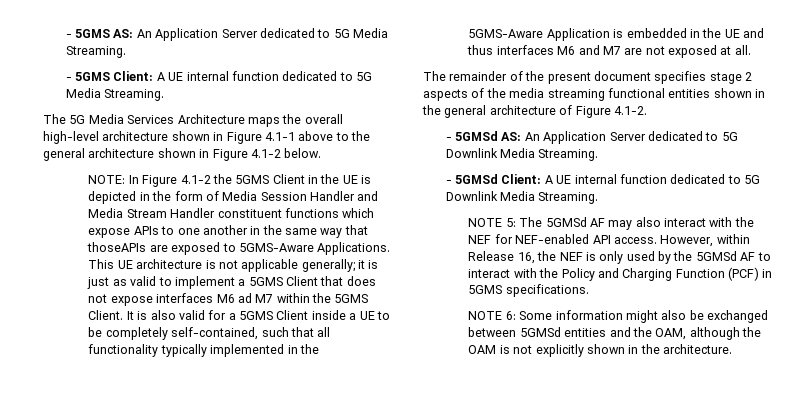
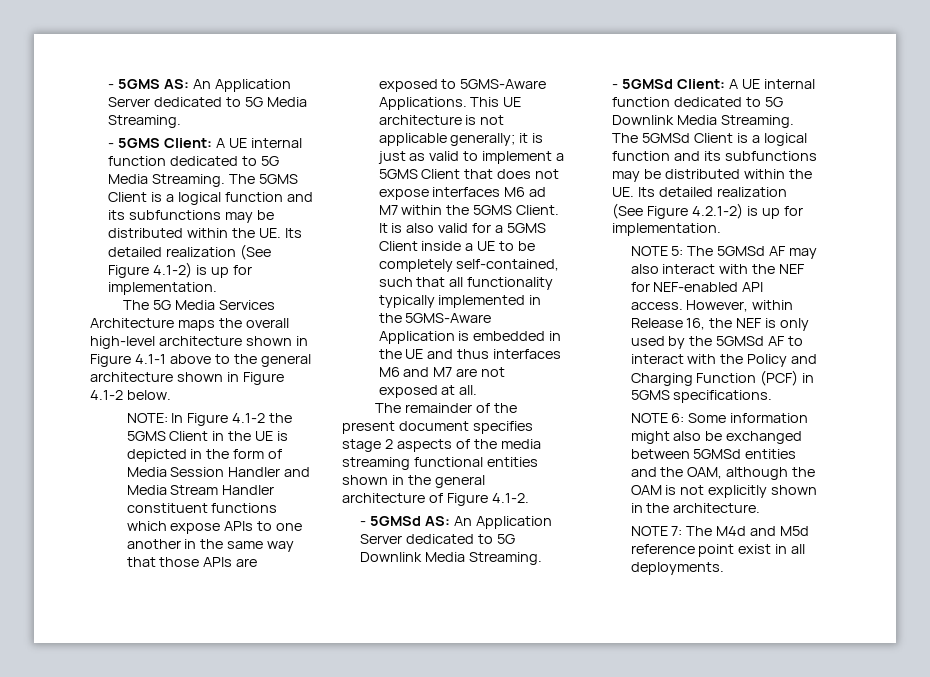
+ The 5GMS Client is a logical function and its subfunctions may be distributed within the UE. Its detailed realization (See Figure 4.1-2) is up for implementation.
- NOTE: In Figure 4.1-2 the 5GMS Client in the UE is depicted in the form of Media Session Handler and Media Stream Handler constituent functions which expose APIs to one another in the same way that thoseAPIs are exposed to 5GMS-Aware Applications.
+ NOTE: In Figure 4.1-2 the 5GMS Client in the UE is depicted in the form of Media Session Handler and Media Stream Handler constituent functions which expose APIs to one another in the same way that those APIs are exposed to 5GMS-Aware Applications.
+ The 5GMSd Client is a logical function and its subfunctions may be distributed within the UE. Its detailed realization (See Figure 4.2.1-2) is up for implementation.
+ NOTE 7: The M4d and M5d reference point exist in all deployments.

